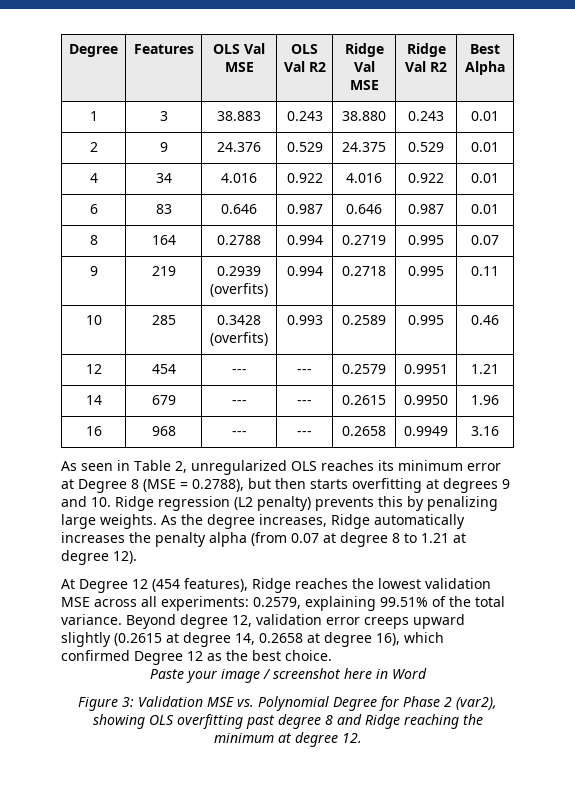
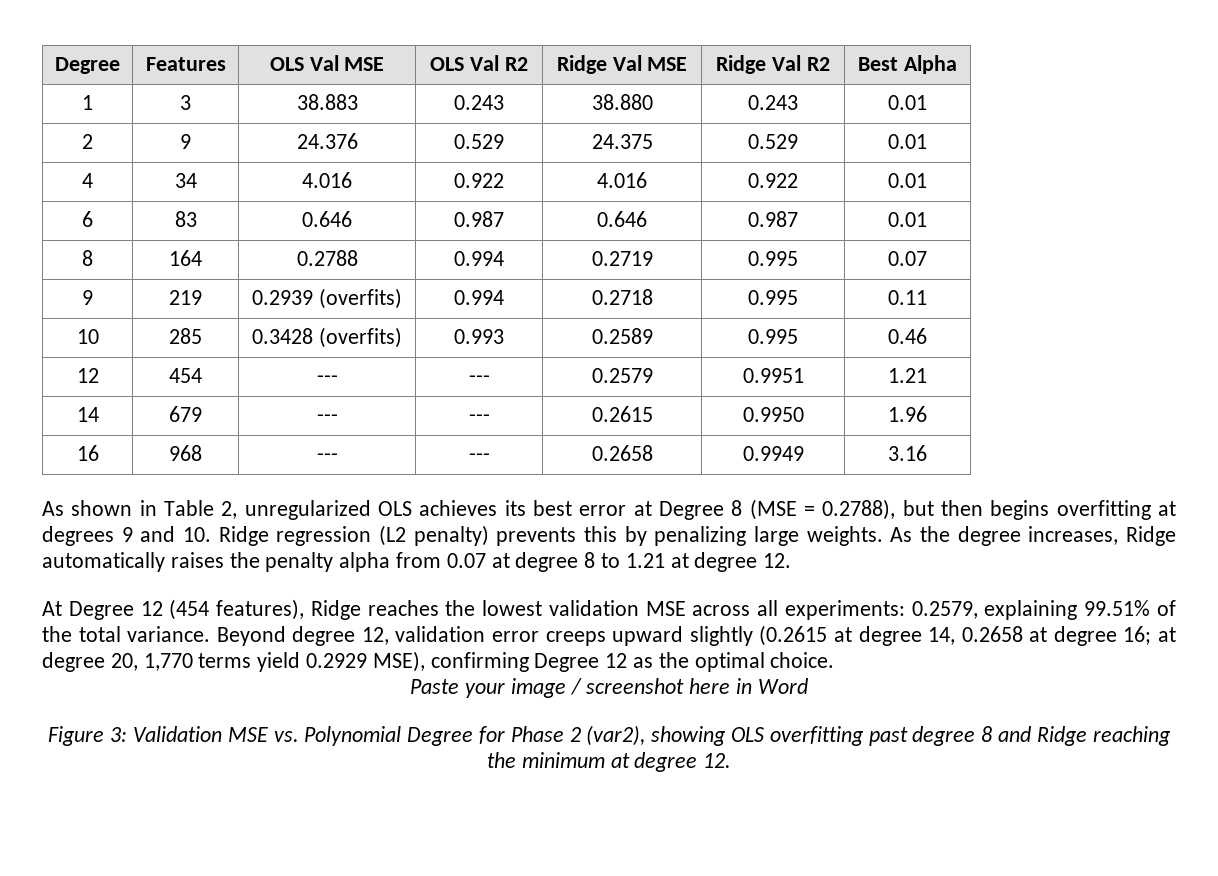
- As seen in Table 2, unregularized OLS reaches its minimum error at Degree 8 (MSE = 0.2788), but then starts overfitting at degrees 9 and 10. Ridge regression (L2 penalty) prevents this by penalizing large weights.
+ As shown in Table 2, unregularized OLS achieves its best error at Degree 8 (MSE = 0.2788), but then begins overfitting at degrees 9 and 10. Ridge regression (L2 penalty) prevents this by penalizing large weights.
- As the degree increases, Ridge automatically increases the penalty alpha (from 0.07 at degree 8 to 1.21 at degree 12).
+ As the degree increases, Ridge automatically raises the penalty alpha from 0.07 at degree 8 to 1.21 at degree 12.
- Beyond degree 12, validation error creeps upward slightly (0.2615 at degree 14, 0.2658 at degree 16), which confirmed Degree 12 as the best choice.
+ Beyond degree 12, validation error creeps upward slightly (0.2615 at degree 14, 0.2658 at degree 16; at degree 20, 1,770 terms yield 0.2929 MSE), confirming Degree 12 as the optimal choice.

